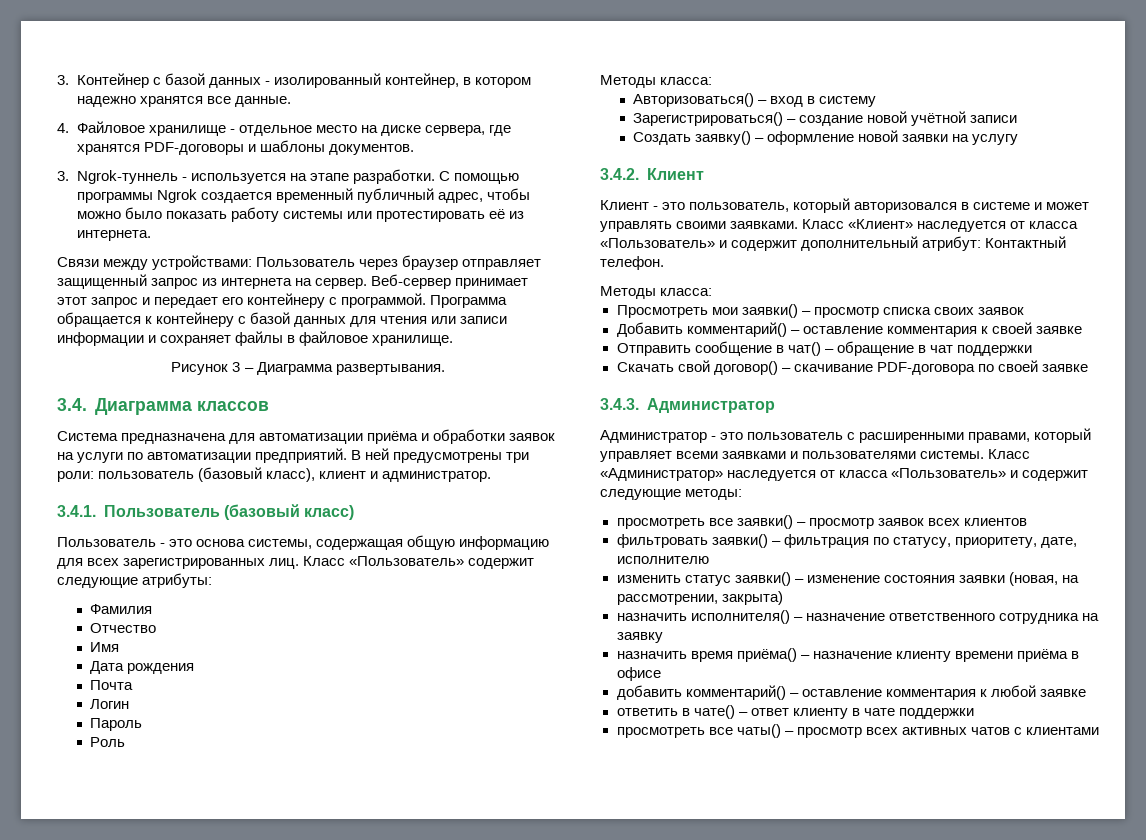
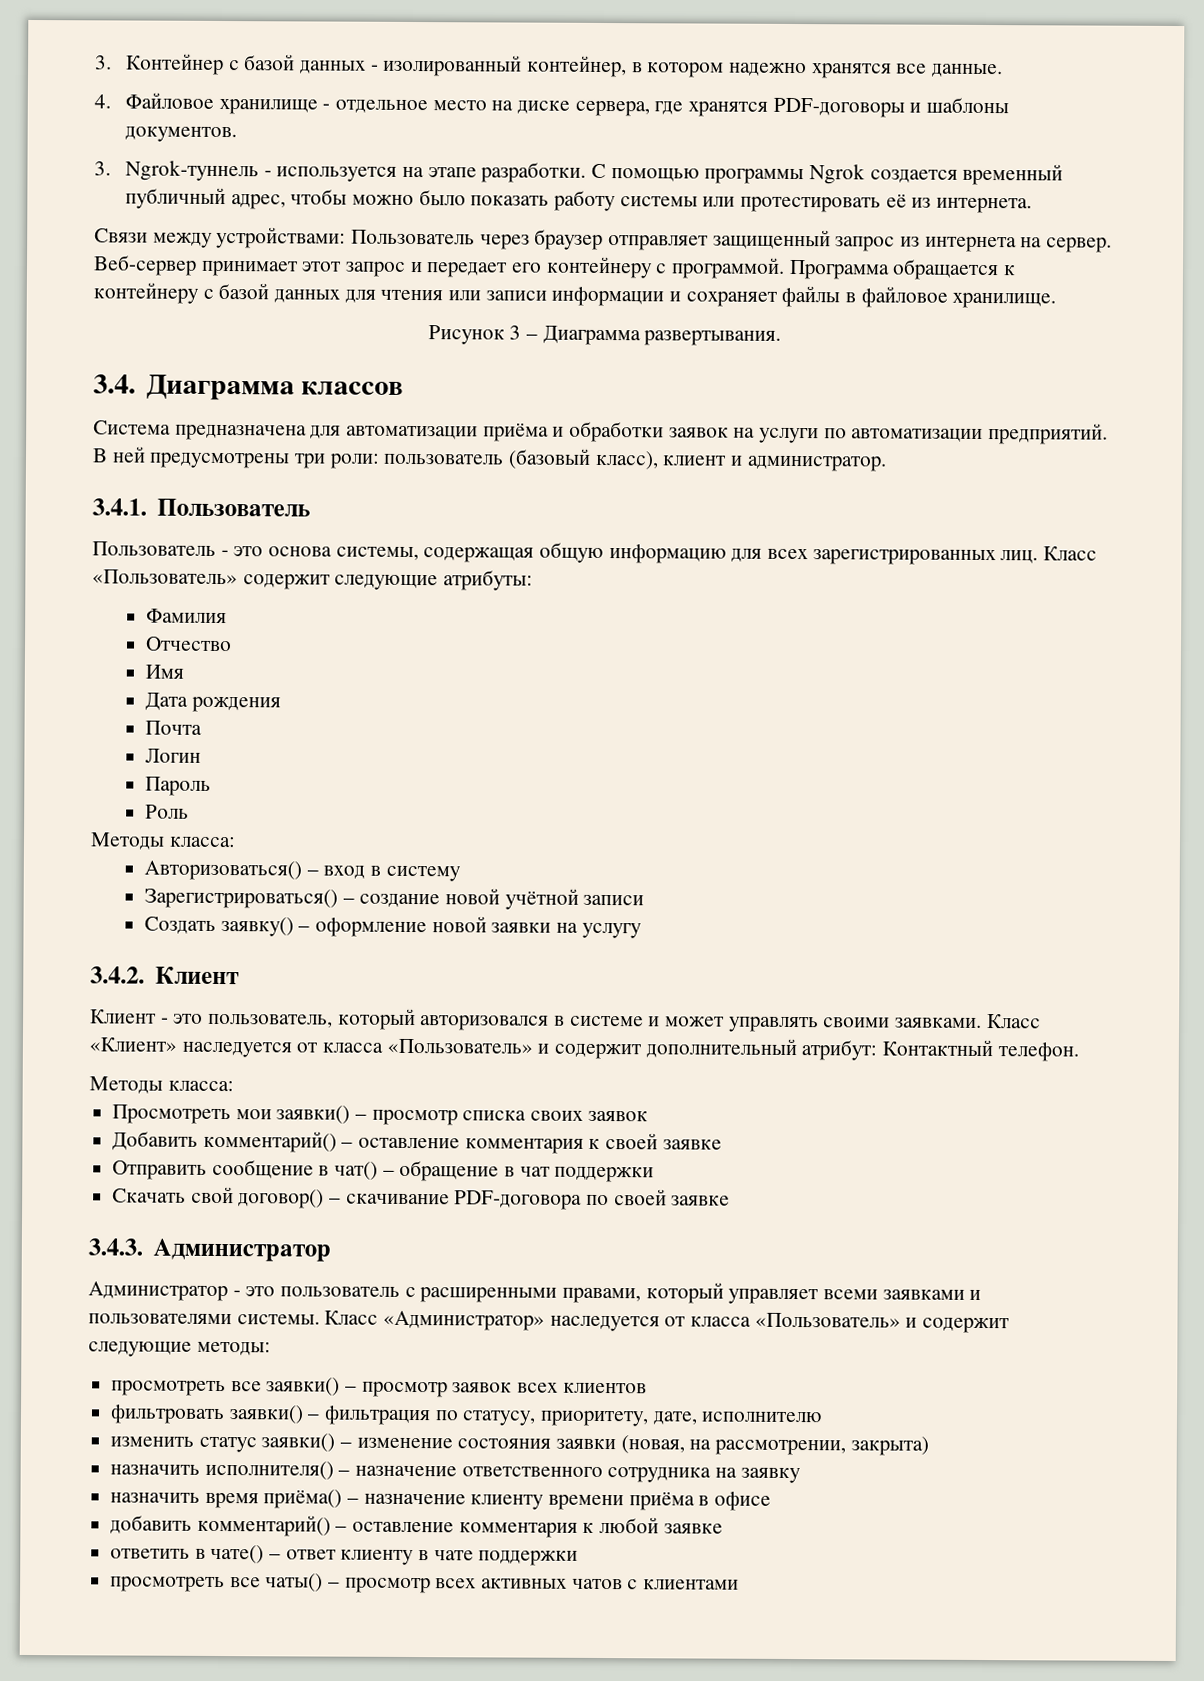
- 3.4.1. Пользователь (базовый класс)
+ 3.4.1. Пользователь

